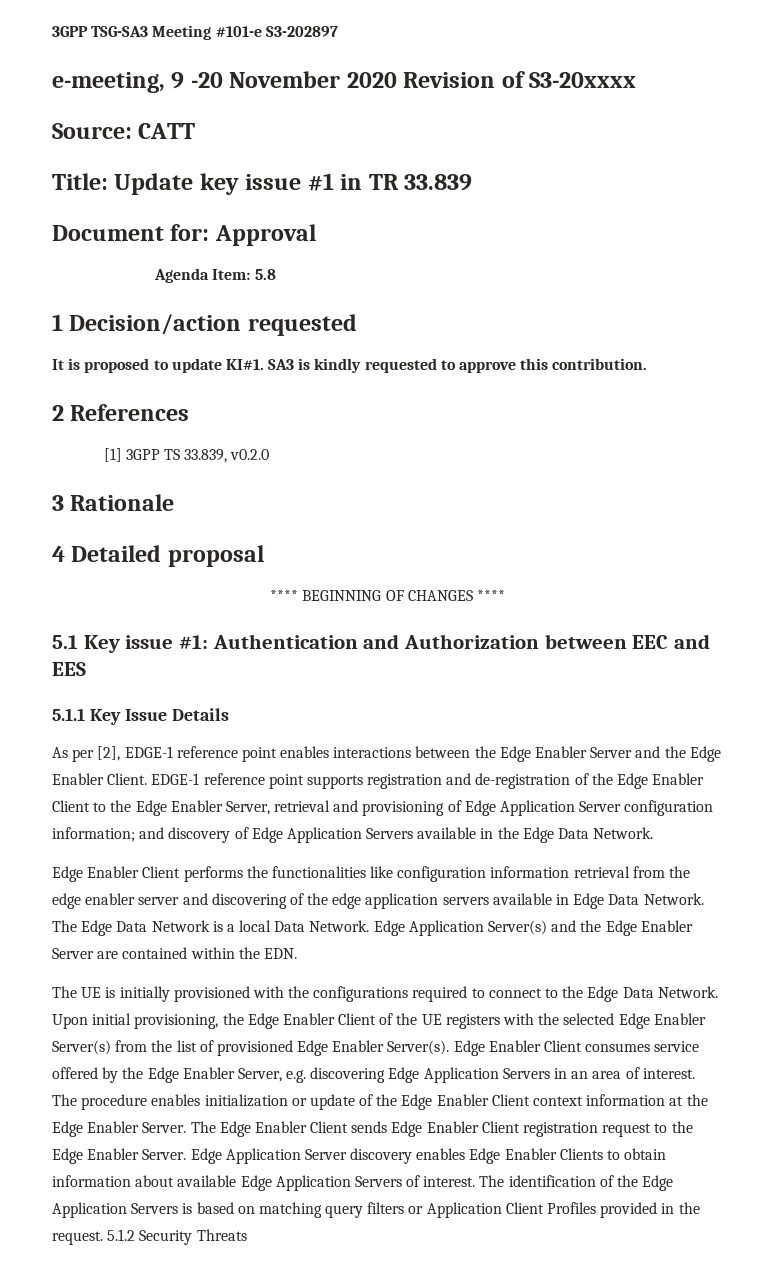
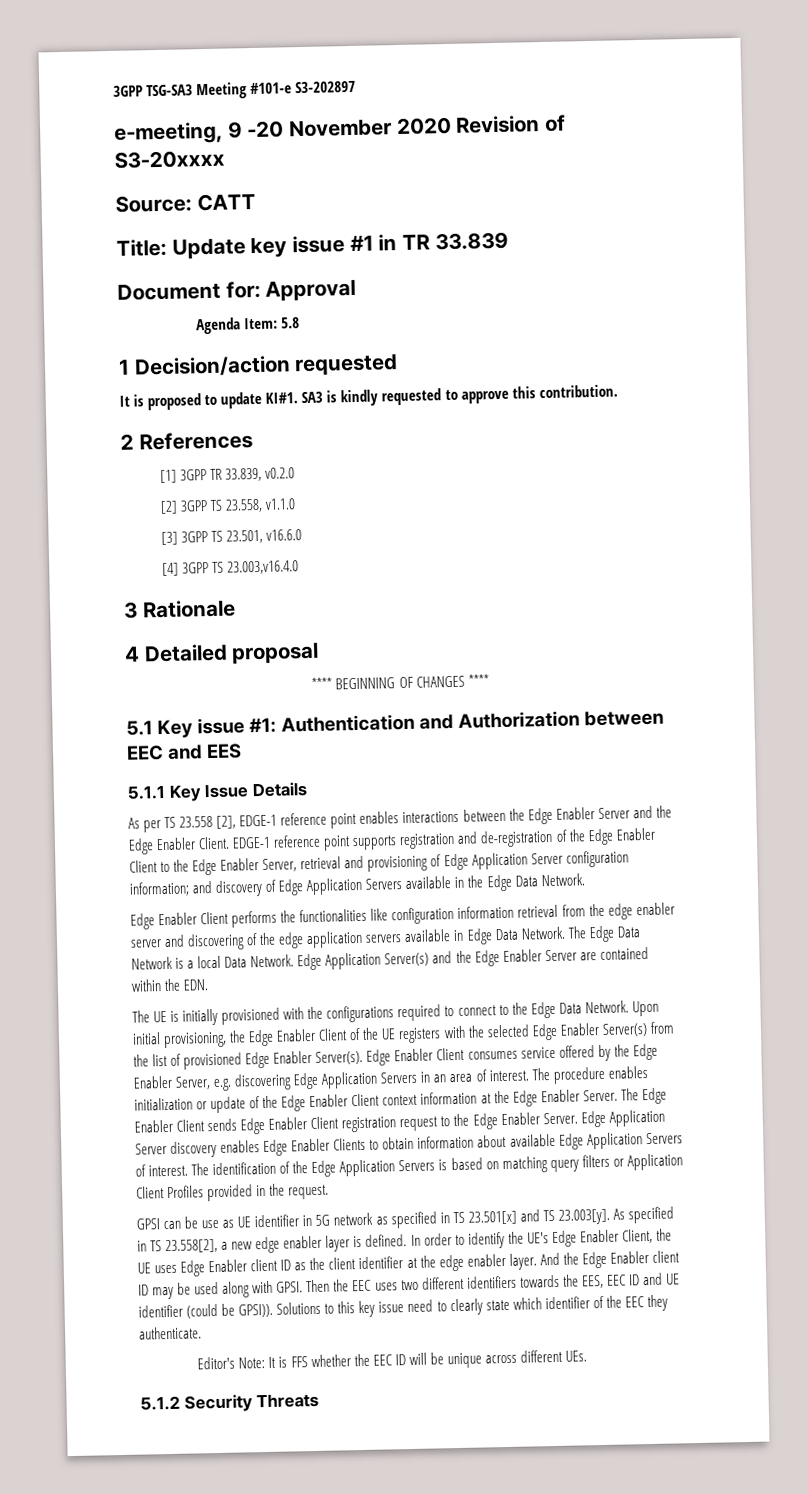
- [1] 3GPP TS 33.839, v0.2.0
+ [1] 3GPP TR 33.839, v0.2.0
+ [2] 3GPP TS 23.558, v1.1.0
+ [3] 3GPP TS 23.501, v16.6.0
+ [4] 3GPP TS 23.003,v16.4.0
- As per [2], EDGE-1 reference point enables interactions between the Edge Enabler Server and the Edge Enabler Client.
+ As per TS 23.558 [2], EDGE-1 reference point enables interactions between the Edge Enabler Server and the Edge Enabler Client.
- The identification of the Edge Application Servers is based on matching query filters or Application Client Profiles provided in the request. 5.1.2 Security Threats
+ The identification of the Edge Application Servers is based on matching query filters or Application Client Profiles provided in the request.
+ GPSI can be use as UE identifier in 5G network as specified in TS 23.501[x] and TS 23.003[y]. As specified in TS 23.558[2], a new edge enabler layer is defined. In order to identify the UE's Edge Enabler Client, the UE uses Edge Enabler client ID as the client identifier at the edge enabler layer. And the Edge Enabler client ID may be used along with GPSI. Then the EEC uses two different identifiers towards the EES, EEC ID and UE identifier (could be GPSI)). Solutions to this key issue need to clearly state which identifier of the EEC they authenticate.
+ Editor's Note: It is FFS whether the EEC ID will be unique across different UEs.
+ 5.1.2 Security Threats

